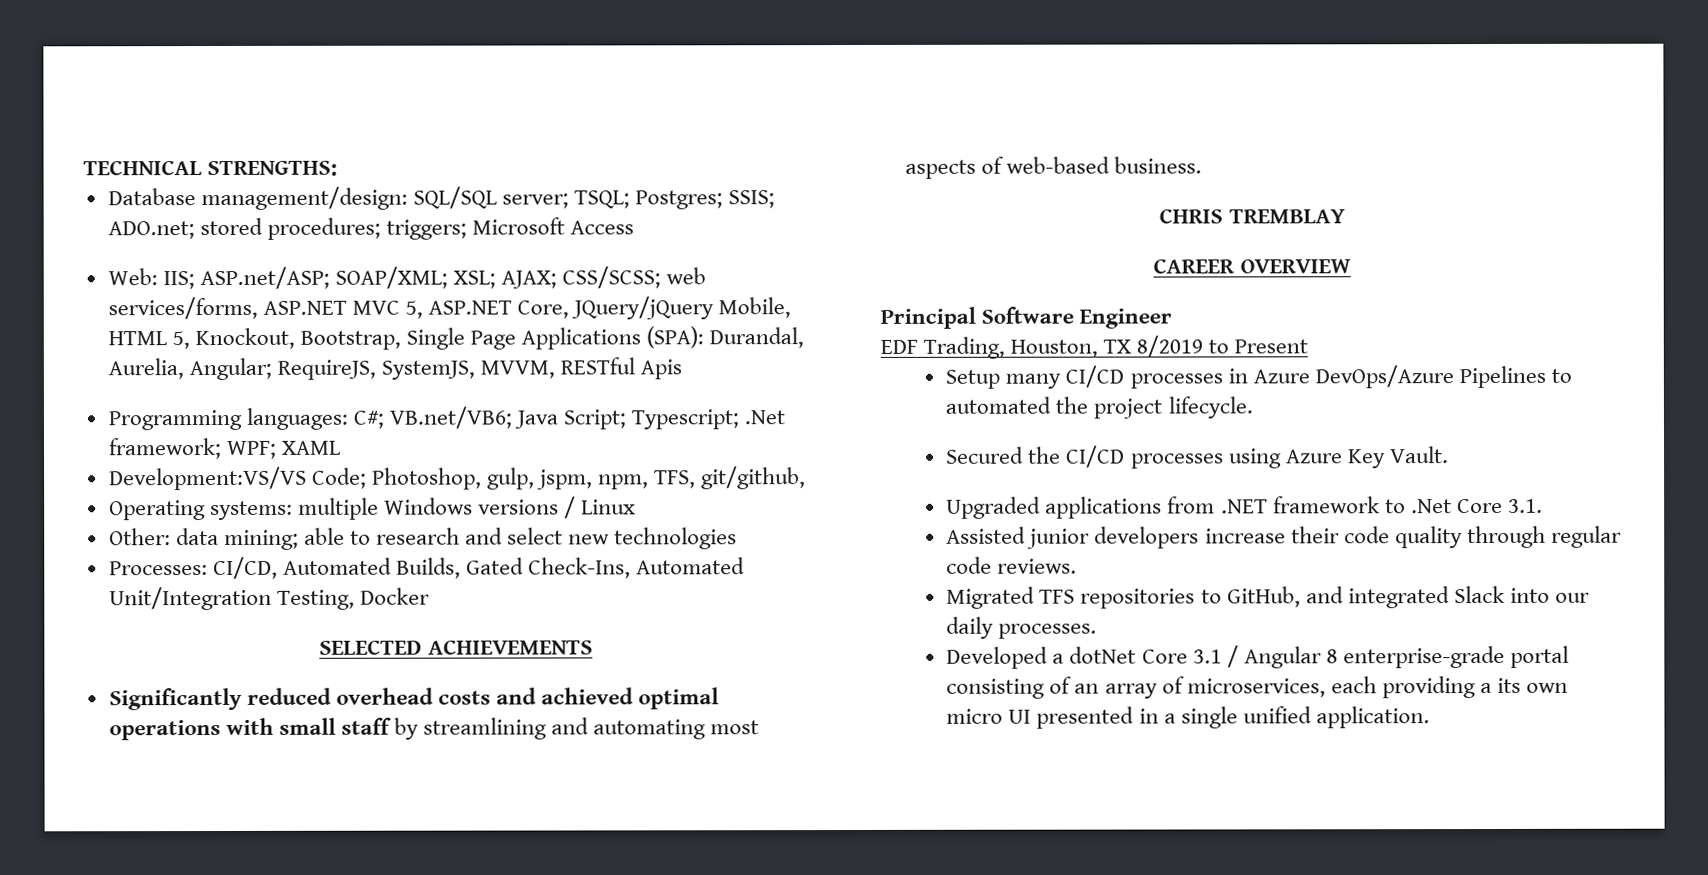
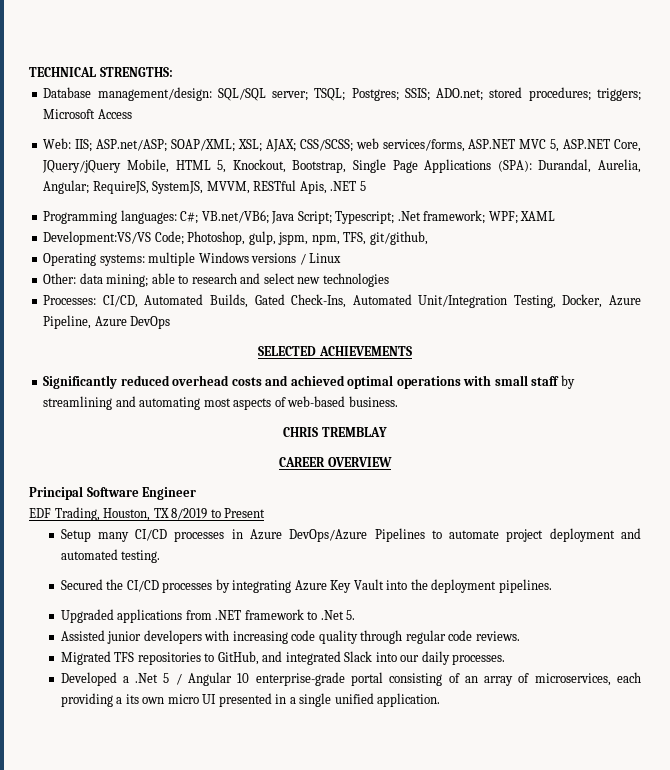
- Web: IIS; ASP.net/ASP; SOAP/XML; XSL; AJAX; CSS/SCSS; web services/forms, ASP.NET MVC 5, ASP.NET Core, JQuery/jQuery Mobile, HTML 5, Knockout, Bootstrap, Single Page Applications (SPA): Durandal, Aurelia, Angular; RequireJS, SystemJS, MVVM, RESTful Apis
+ Web: IIS; ASP.net/ASP; SOAP/XML; XSL; AJAX; CSS/SCSS; web services/forms, ASP.NET MVC 5, ASP.NET Core, JQuery/jQuery Mobile, HTML 5, Knockout, Bootstrap, Single Page Applications (SPA): Durandal, Aurelia, Angular; RequireJS, SystemJS, MVVM, RESTful Apis, .NET 5
- Processes: CI/CD, Automated Builds, Gated Check-Ins, Automated Unit/Integration Testing, Docker
+ Processes: CI/CD, Automated Builds, Gated Check-Ins, Automated Unit/Integration Testing, Docker, Azure Pipeline, Azure DevOps
- Setup many CI/CD processes in Azure DevOps/Azure Pipelines to automated the project lifecycle.
- Secured the CI/CD processes using Azure Key Vault.
+ Setup many CI/CD processes in Azure DevOps/Azure Pipelines to automate project deployment and automated testing.
+ Secured the CI/CD processes by integrating Azure Key Vault into the deployment pipelines.
- Upgraded applications from .NET framework to .Net Core 3.1.
+ Upgraded applications from .NET framework to .Net 5.
- Assisted junior developers increase their code quality through regular code reviews.
+ Assisted junior developers with increasing code quality through regular code reviews.
- Developed a dotNet Core 3.1 / Angular 8 enterprise-grade portal consisting of an array of microservices, each providing a its own micro UI presented in a single unified application.
+ Developed a .Net 5 / Angular 10 enterprise-grade portal consisting of an array of microservices, each providing a its own micro UI presented in a single unified application.

